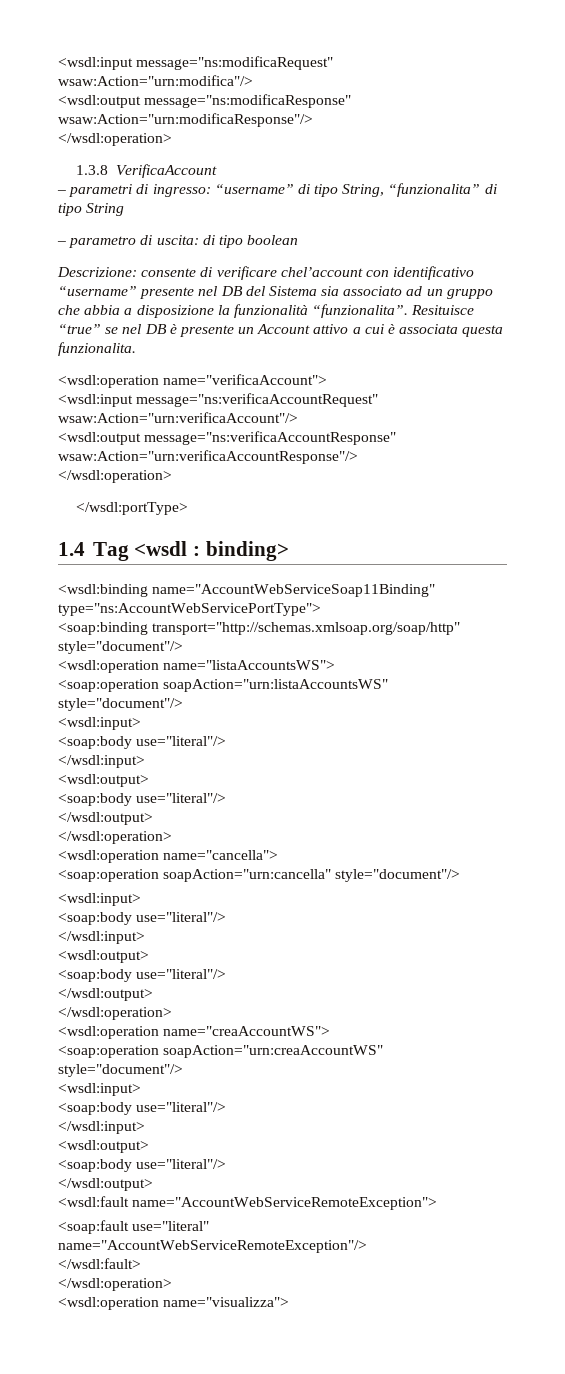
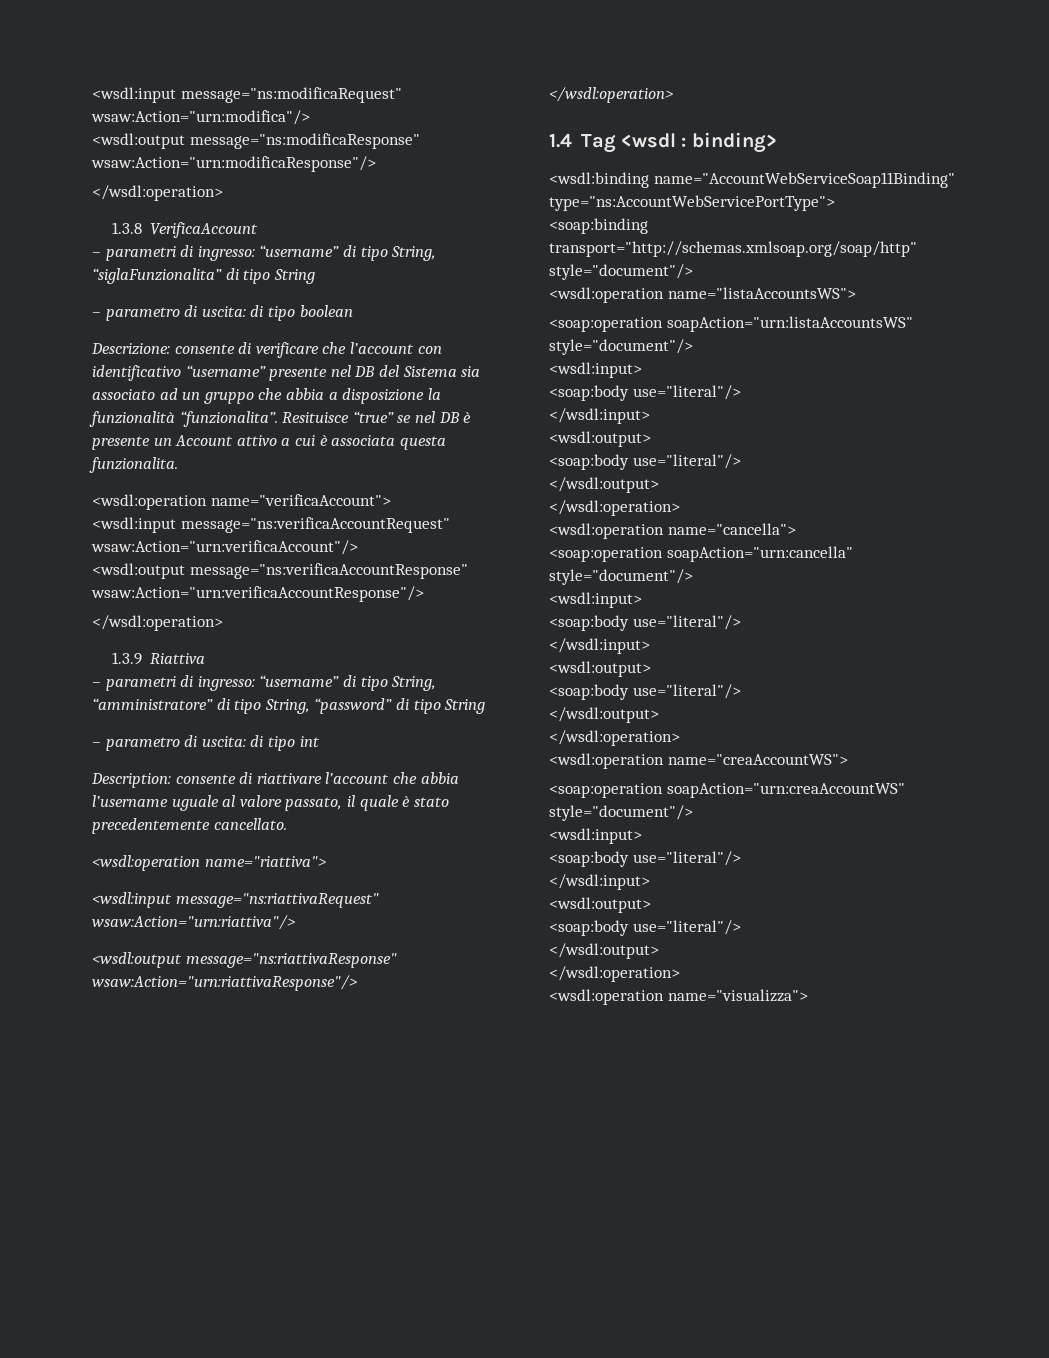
- – parametri di ingresso: “username” di tipo String, “funzionalita” di tipo String
+ – parametri di ingresso: “username” di tipo String, “siglaFunzionalita” di tipo String
- Descrizione: consente di verificare chel’account con identificativo “username” presente nel DB del Sistema sia associato ad un gruppo che abbia a disposizione la funzionalità “funzionalita”.
+ Descrizione: consente di verificare che l’account con identificativo “username” presente nel DB del Sistema sia associato ad un gruppo che abbia a disposizione la funzionalità “funzionalita”.
- </wsdl:portType>
+ 1.3.9 Riattiva
+ – parametri di ingresso: “username” di tipo String, “amministratore” di tipo String, “password” di tipo String
+ – parametro di uscita: di tipo int
+ Description: consente di riattivare l’account che abbia l’username uguale al valore passato, il quale è stato precedentemente cancellato.
+ <wsdl:operation name="riattiva">
+ <wsdl:input message="ns:riattivaRequest" wsaw:Action="urn:riattiva"/>
+ <wsdl:output message="ns:riattivaResponse" wsaw:Action="urn:riattivaResponse"/>
+ </wsdl:operation>
- <wsdl:fault name="AccountWebServiceRemoteException">
- <soap:fault use="literal" name="AccountWebServiceRemoteException"/>
- </wsdl:fault>

